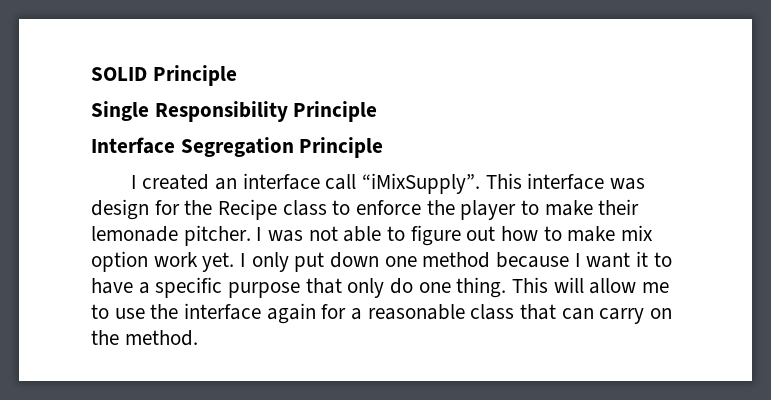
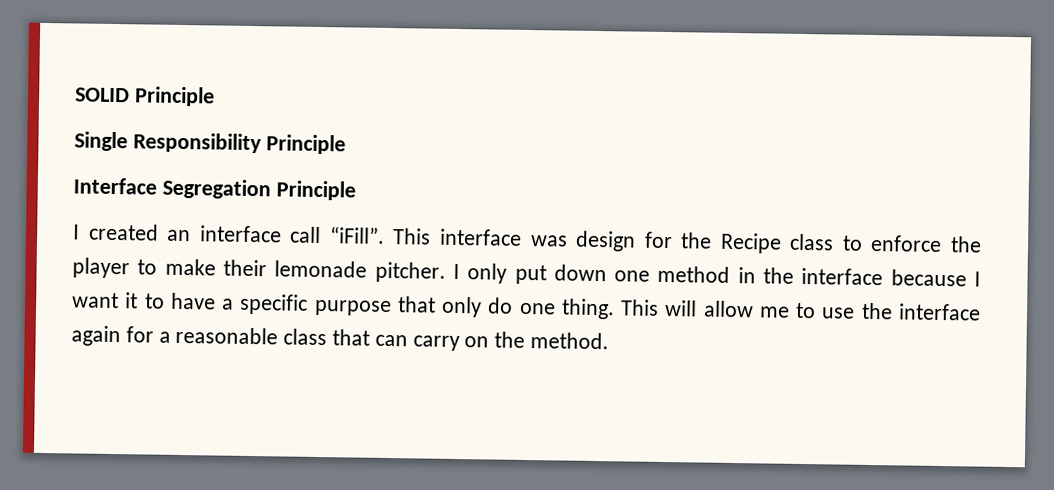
- I created an interface call “iMixSupply”.
+ I created an interface call “iFill”.
- I was not able to figure out how to make mix option work yet. I only put down one method because I want it to have a specific purpose that only do one thing.
+ I only put down one method in the interface because I want it to have a specific purpose that only do one thing.

